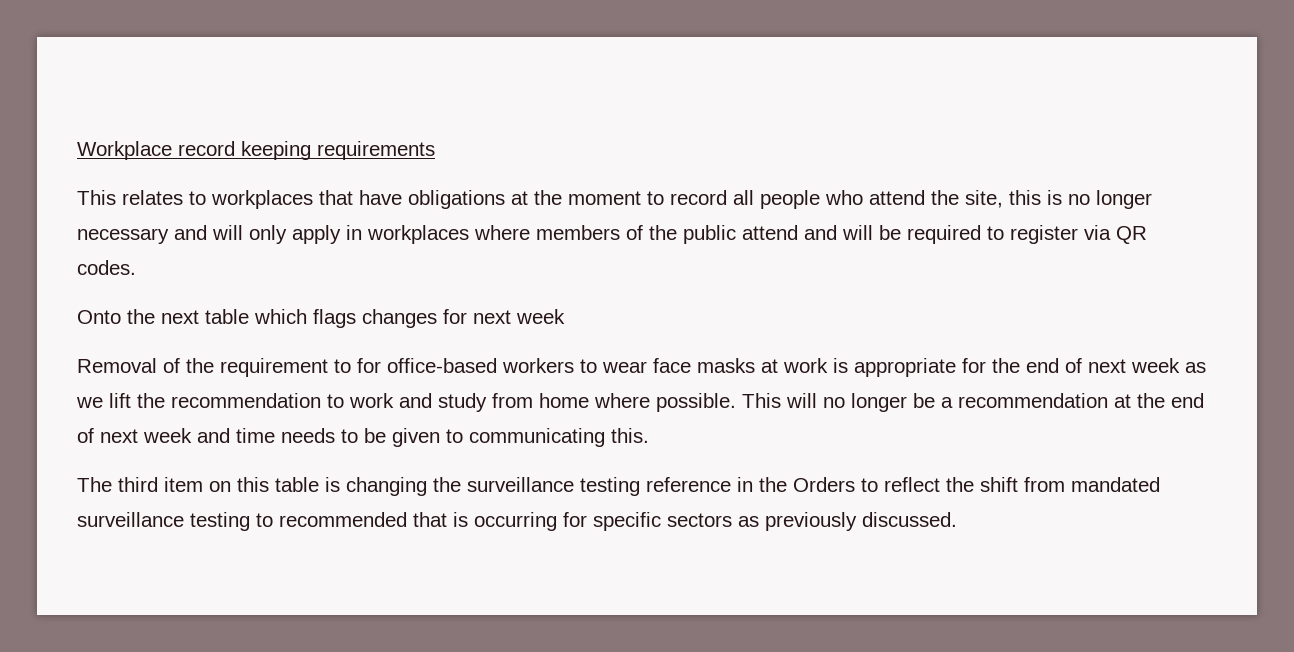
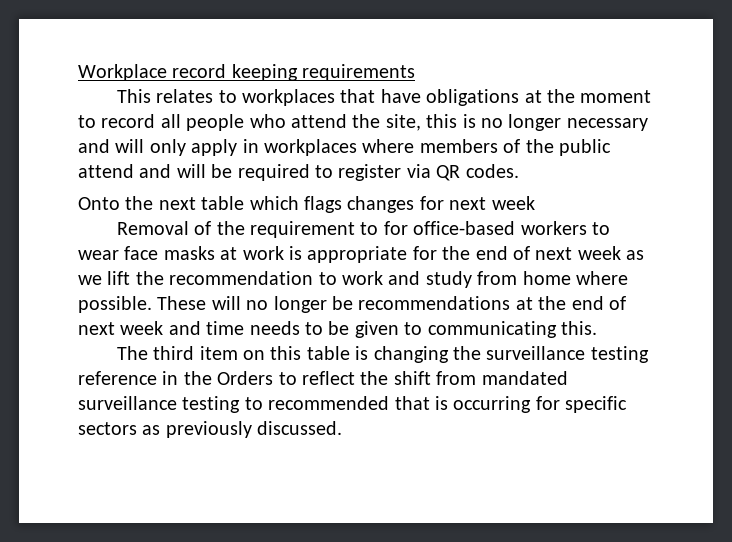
- This will no longer be a recommendation at the end of next week and time needs to be given to communicating this.
+ These will no longer be recommendations at the end of next week and time needs to be given to communicating this.

